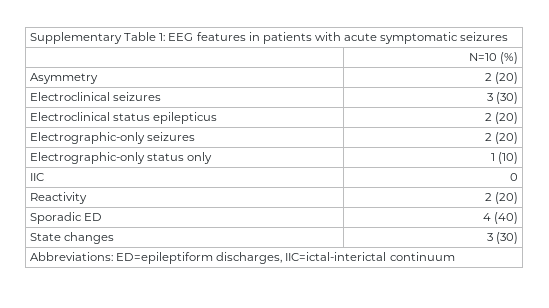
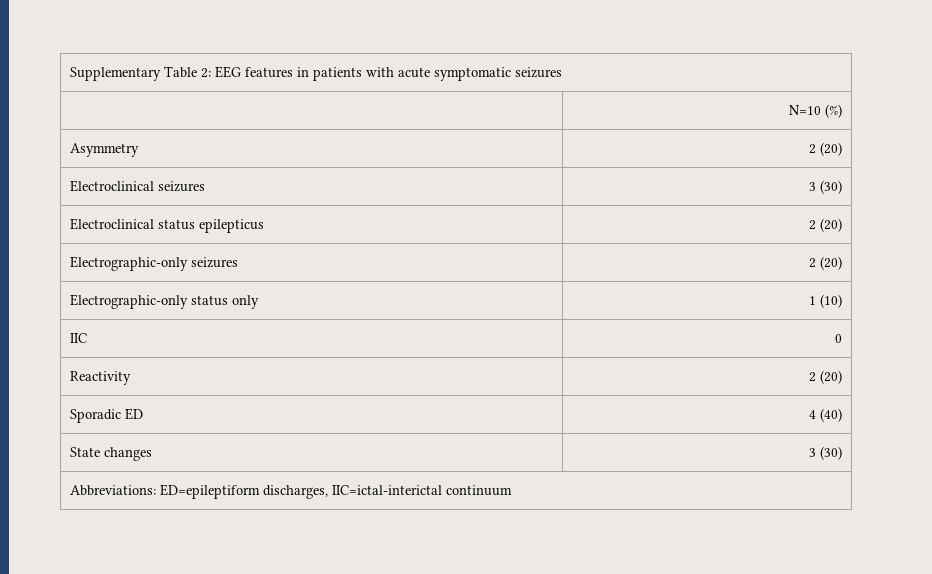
- Supplementary Table 1: EEG features in patients with acute symptomatic seizures
+ Supplementary Table 2: EEG features in patients with acute symptomatic seizures

